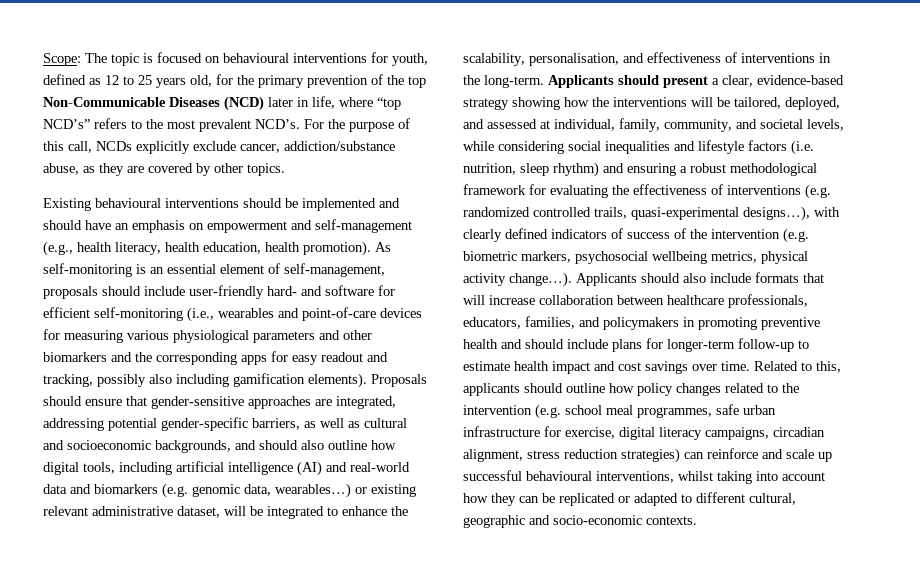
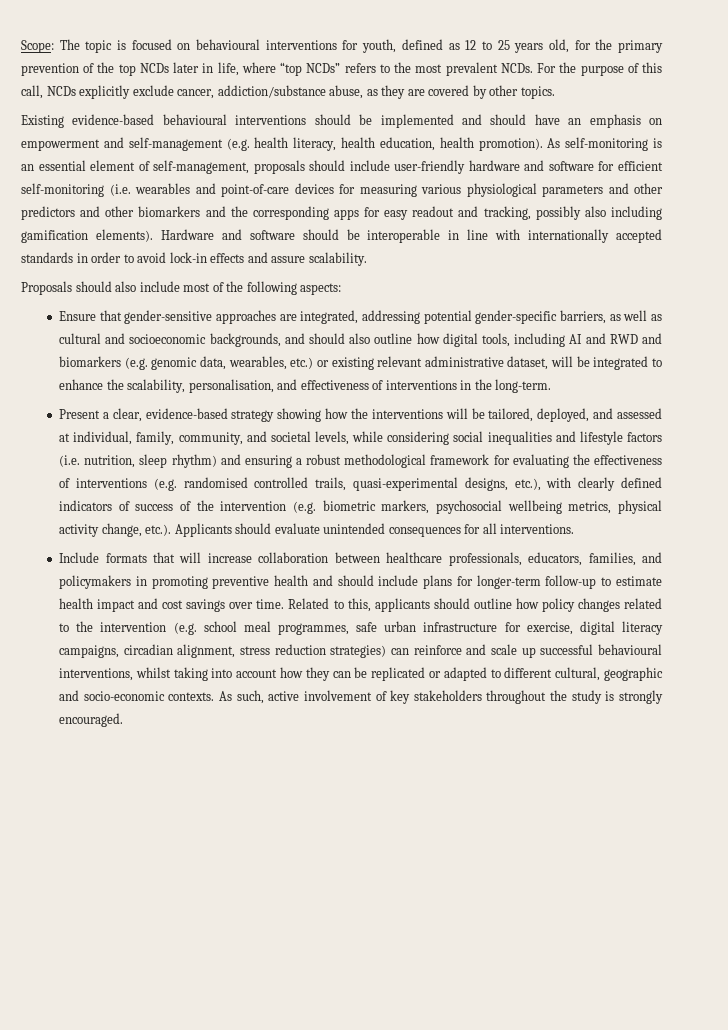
- Scope: The topic is focused on behavioural interventions for youth, defined as 12 to 25 years old, for the primary prevention of the top Non-Communicable Diseases (NCD) later in life, where “top NCD’s” refers to the most prevalent NCD’s.
+ Scope: The topic is focused on behavioural interventions for youth, defined as 12 to 25 years old, for the primary prevention of the top NCDs later in life, where “top NCDs” refers to the most prevalent NCDs.
- Existing behavioural interventions should be implemented and should have an emphasis on empowerment and self-management (e.g., health literacy, health education, health promotion).
+ Existing evidence-based behavioural interventions should be implemented and should have an emphasis on empowerment and self-management (e.g. health literacy, health education, health promotion).
- As self-monitoring is an essential element of self-management, proposals should include user-friendly hard- and software for efficient self-monitoring (i.e., wearables and point-of-care devices for measuring various physiological parameters and other biomarkers and the corresponding apps for easy readout and tracking, possibly also including gamification elements).
+ As self-monitoring is an essential element of self-management, proposals should include user-friendly hardware and software for efficient self-monitoring (i.e. wearables and point-of-care devices for measuring various physiological parameters and other predictors and other biomarkers and the corresponding apps for easy readout and tracking, possibly also including gamification elements).
- Proposals should ensure that gender-sensitive approaches are integrated, addressing potential gender-specific barriers, as well as cultural and socioeconomic backgrounds, and should also outline how digital tools, including artificial intelligence (AI) and real-world data and biomarkers (e.g. genomic data, wearables…) or existing relevant administrative dataset, will be integrated to enhance the scalability, personalisation, and effectiveness of interventions in the long-term. Applicants should present a clear, evidence-based strategy showing how the interventions will be tailored, deployed, and assessed at individual, family, community, and societal levels, while considering social inequalities and lifestyle factors (i.e. nutrition, sleep rhythm) and ensuring a robust methodological framework for evaluating the effectiveness of interventions (e.g. randomized controlled trails, quasi-experimental designs…), with clearly defined indicators of success of the intervention (e.g. biometric markers, psychosocial wellbeing metrics, physical activity change…). Applicants should also include formats that will increase collaboration between healthcare professionals, educators, families, and policymakers in promoting preventive health and should include plans for longer-term follow-up to estimate health impact and cost savings over time.
+ Hardware and software should be interoperable in line with internationally accepted standards in order to avoid lock-in effects and assure scalability.
+ Proposals should also include most of the following aspects:
+ Ensure that gender-sensitive approaches are integrated, addressing potential gender-specific barriers, as well as cultural and socioeconomic backgrounds, and should also outline how digital tools, including AI and RWD and biomarkers (e.g. genomic data, wearables, etc.) or existing relevant administrative dataset, will be integrated to enhance the scalability, personalisation, and effectiveness of interventions in the long-term.
+ Present a clear, evidence-based strategy showing how the interventions will be tailored, deployed, and assessed at individual, family, community, and societal levels, while considering social inequalities and lifestyle factors (i.e. nutrition, sleep rhythm) and ensuring a robust methodological framework for evaluating the effectiveness of interventions (e.g. randomised controlled trails, quasi-experimental designs, etc.), with clearly defined indicators of success of the intervention (e.g. biometric markers, psychosocial wellbeing metrics, physical activity change, etc.). Applicants should evaluate unintended consequences for all interventions.
+ Include formats that will increase collaboration between healthcare professionals, educators, families, and policymakers in promoting preventive health and should include plans for longer-term follow-up to estimate health impact and cost savings over time.
+ As such, active involvement of key stakeholders throughout the study is strongly encouraged.

